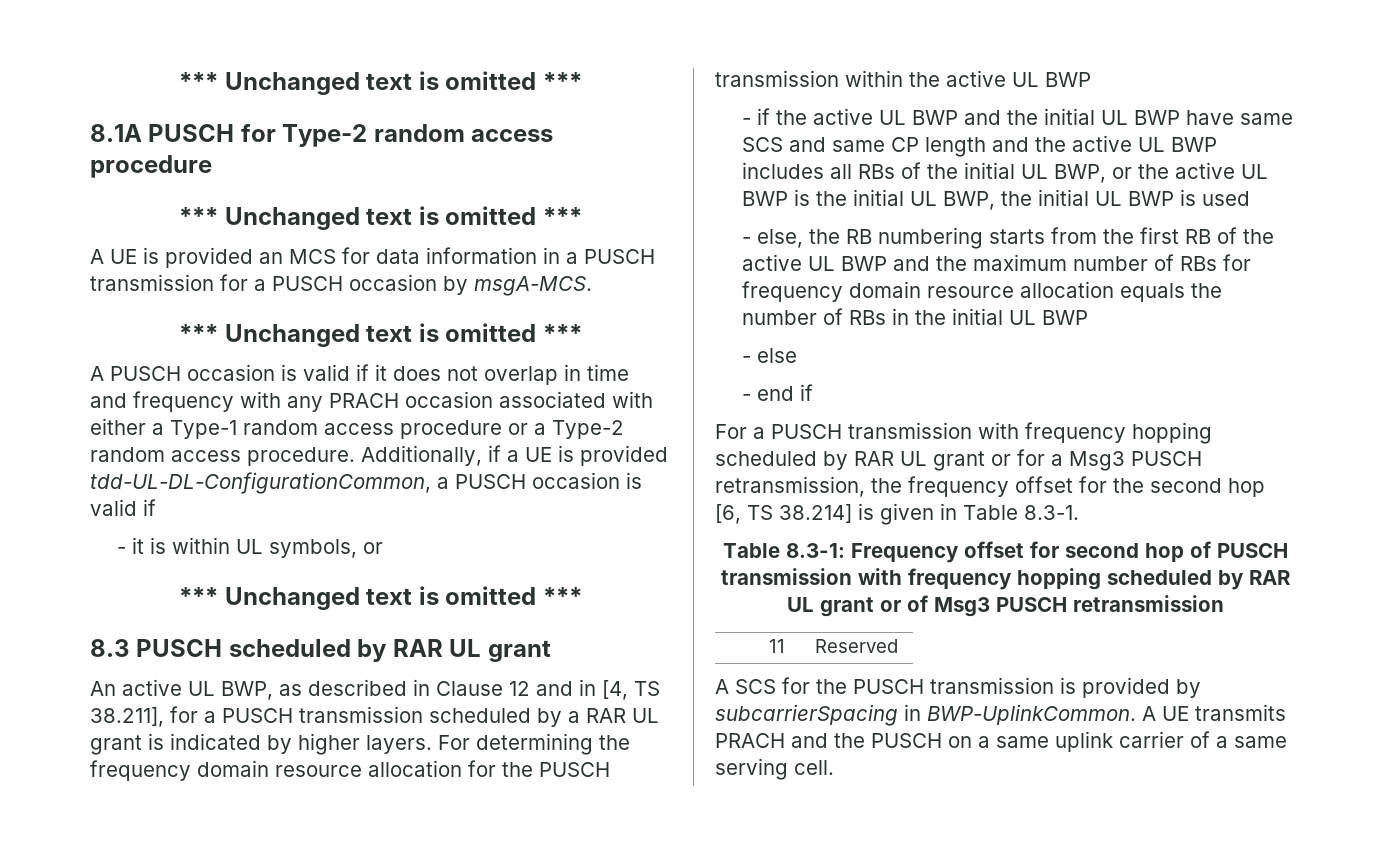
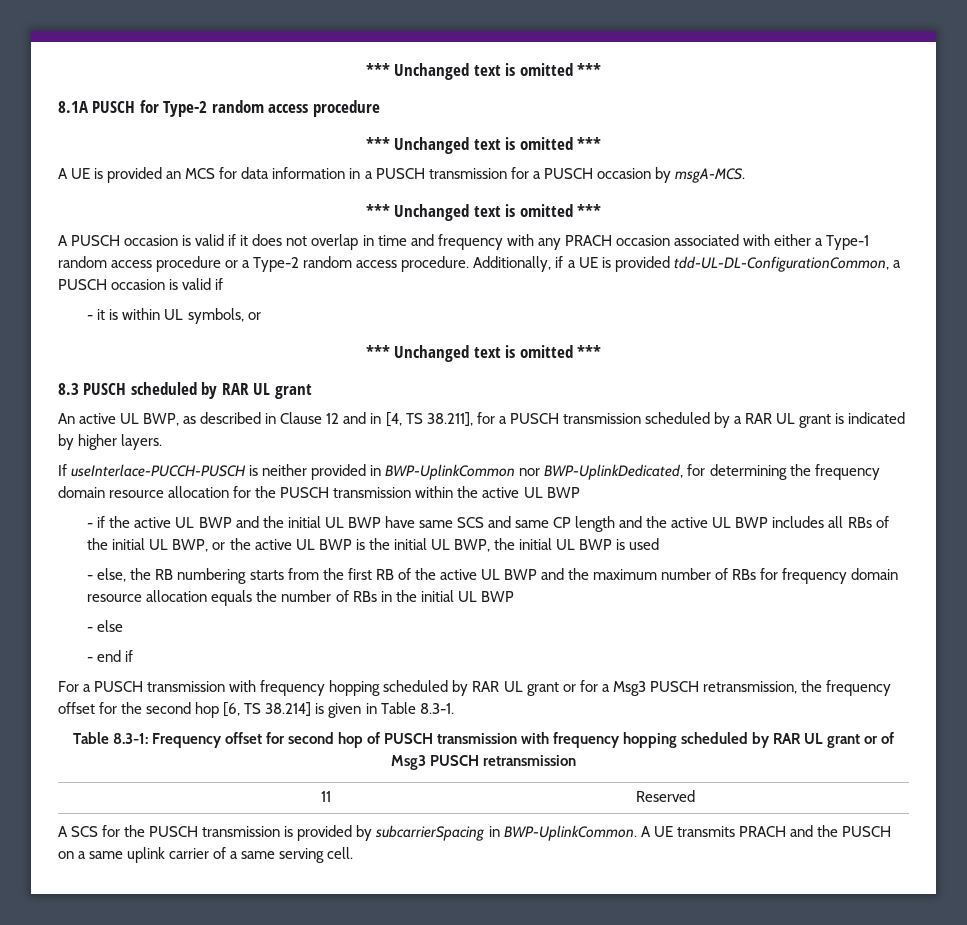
- An active UL BWP, as described in Clause 12 and in [4, TS 38.211], for a PUSCH transmission scheduled by a RAR UL grant is indicated by higher layers. For determining the frequency domain resource allocation for the PUSCH transmission within the active UL BWP
+ An active UL BWP, as described in Clause 12 and in [4, TS 38.211], for a PUSCH transmission scheduled by a RAR UL grant is indicated by higher layers.
+ If useInterlace-PUCCH-PUSCH is neither provided in BWP-UplinkCommon nor BWP-UplinkDedicated, for determining the frequency domain resource allocation for the PUSCH transmission within the active UL BWP

